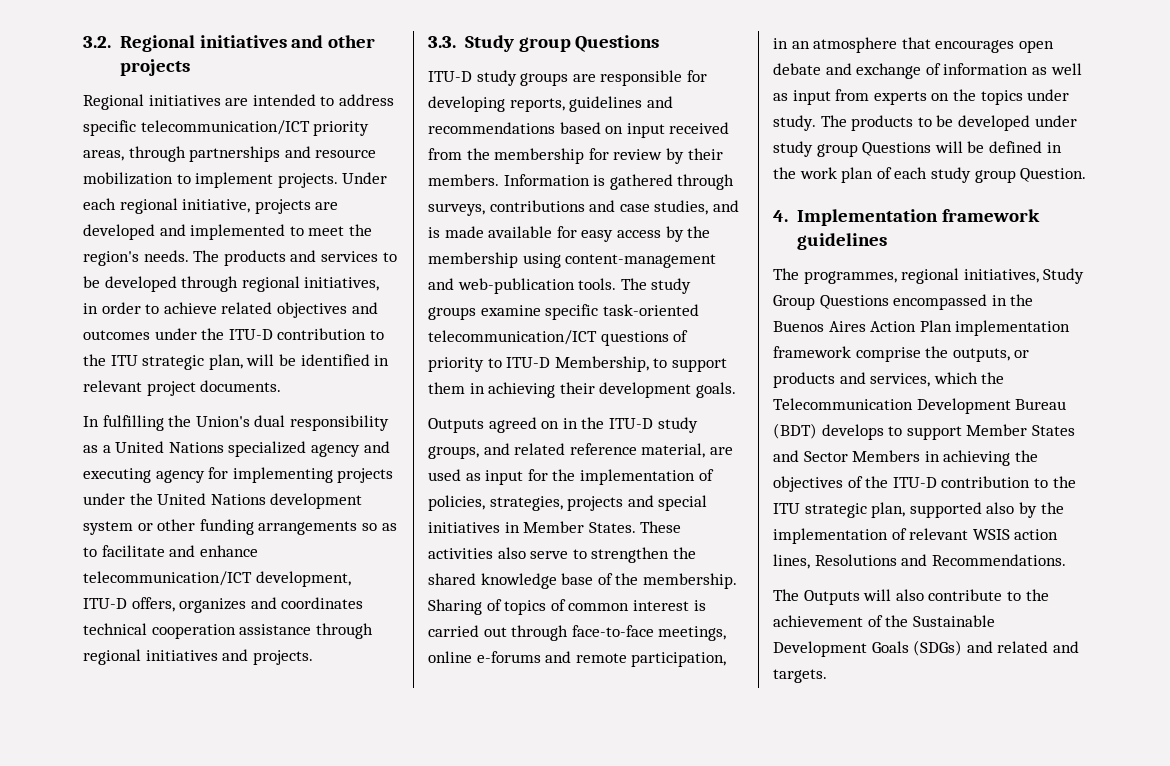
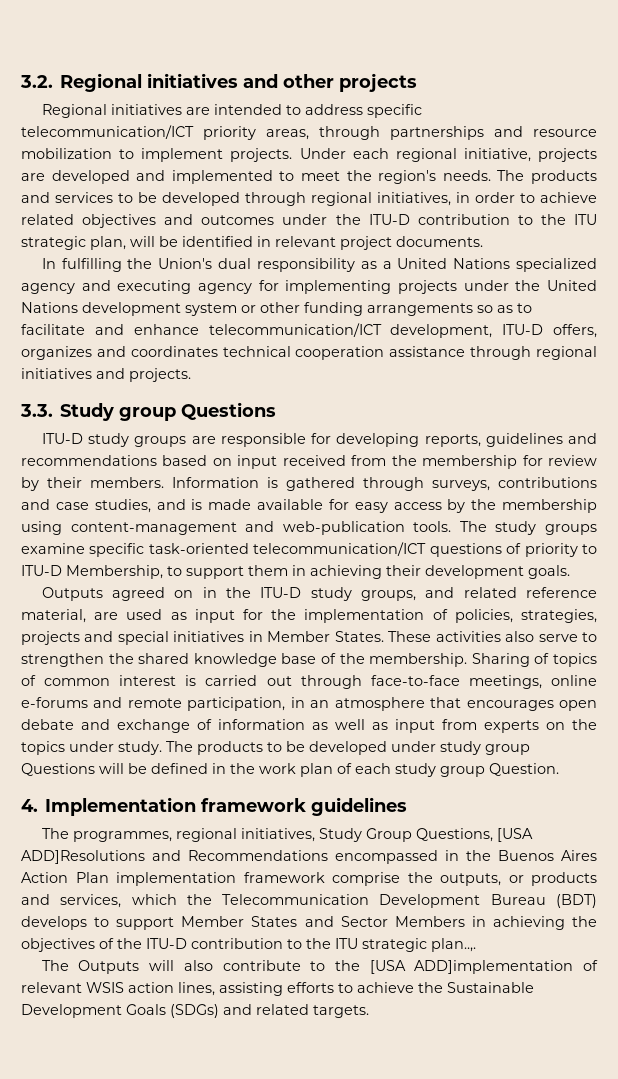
- The programmes, regional initiatives, Study Group Questions encompassed in the Buenos Aires Action Plan implementation framework comprise the outputs, or products and services, which the Telecommunication Development Bureau (BDT) develops to support Member States and Sector Members in achieving the objectives of the ITU-D contribution to the ITU strategic plan, supported also by the implementation of relevant WSIS action lines, Resolutions and Recommendations.
+ The programmes, regional initiatives, Study Group Questions, [USA ADD]Resolutions and Recommendations encompassed in the Buenos Aires Action Plan implementation framework comprise the outputs, or products and services, which the Telecommunication Development Bureau (BDT) develops to support Member States and Sector Members in achieving the objectives of the ITU-D contribution to the ITU strategic plan..,.
- The Outputs will also contribute to the achievement of the Sustainable Development Goals (SDGs) and related and targets.
+ The Outputs will also contribute to the [USA ADD]implementation of relevant WSIS action lines, assisting efforts to achieve the Sustainable Development Goals (SDGs) and related targets.

